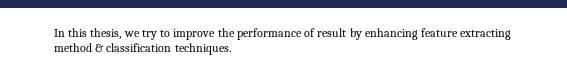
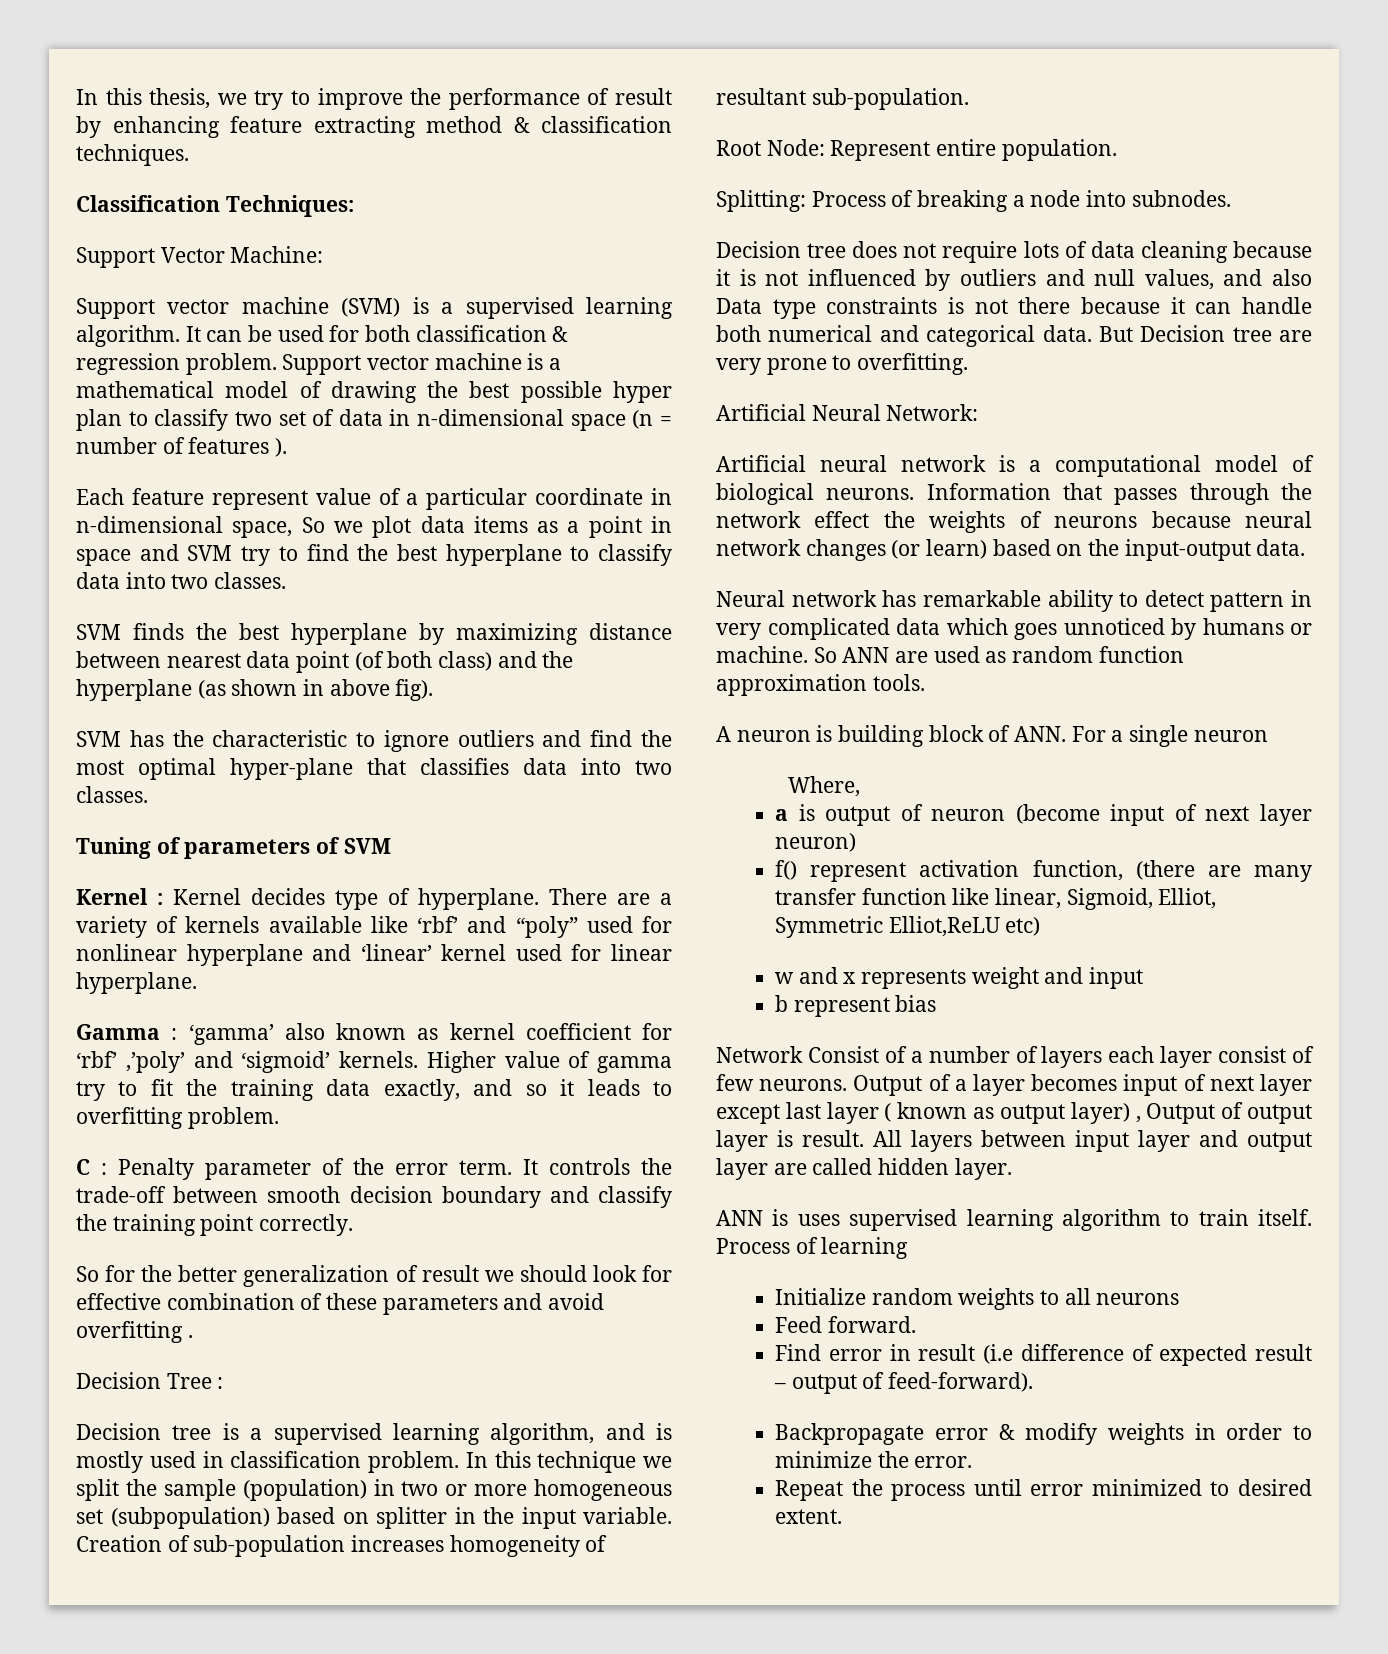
+ Classification Techniques:
+ Support Vector Machine:
+ Support vector machine (SVM) is a supervised learning algorithm. It can be used for both classification & regression problem. Support vector machine is a mathematical model of drawing the best possible hyper plan to classify two set of data in n-dimensional space (n = number of features ).
+ Each feature represent value of a particular coordinate in n-dimensional space, So we plot data items as a point in space and SVM try to find the best hyperplane to classify data into two classes.
+ SVM finds the best hyperplane by maximizing distance between nearest data point (of both class) and the hyperplane (as shown in above fig).
+ SVM has the characteristic to ignore outliers and find the most optimal hyper-plane that classifies data into two classes.
+ Tuning of parameters of SVM
+ Kernel : Kernel decides type of hyperplane. There are a variety of kernels available like ‘rbf’ and “poly” used for nonlinear hyperplane and ‘linear’ kernel used for linear hyperplane.
+ Gamma : ‘gamma’ also known as kernel coefficient for ‘rbf’ ,’poly’ and ‘sigmoid’ kernels. Higher value of gamma try to fit the training data exactly, and so it leads to overfitting problem.
+ C : Penalty parameter of the error term. It controls the trade-off between smooth decision boundary and classify the training point correctly.
+ So for the better generalization of result we should look for effective combination of these parameters and avoid overfitting .
+ Decision Tree :
+ Decision tree is a supervised learning algorithm, and is mostly used in classification problem. In this technique we split the sample (population) in two or more homogeneous set (subpopulation) based on splitter in the input variable. Creation of sub-population increases homogeneity of resultant sub-population.
+ Root Node: Represent entire population.
+ Splitting: Process of breaking a node into subnodes.
+ Decision tree does not require lots of data cleaning because it is not influenced by outliers and null values, and also Data type constraints is not there because it can handle both numerical and categorical data. But Decision tree are very prone to overfitting.
+ Artificial Neural Network:
+ Artificial neural network is a computational model of biological neurons. Information that passes through the network effect the weights of neurons because neural network changes (or learn) based on the input-output data.
+ Neural network has remarkable ability to detect pattern in very complicated data which goes unnoticed by humans or machine. So ANN are used as random function approximation tools.
+ A neuron is building block of ANN. For a single neuron
+ Where,
+ a is output of neuron (become input of next layer neuron)
+ f() represent activation function, (there are many transfer function like linear, Sigmoid, Elliot, Symmetric Elliot,ReLU etc)
+ w and x represents weight and input
+ b represent bias
+ Network Consist of a number of layers each layer consist of few neurons. Output of a layer becomes input of next layer except last layer ( known as output layer) , Output of output layer is result. All layers between input layer and output layer are called hidden layer.
+ ANN is uses supervised learning algorithm to train itself. Process of learning
+ Initialize random weights to all neurons
+ Feed forward.
+ Find error in result (i.e difference of expected result – output of feed-forward).
+ Backpropagate error & modify weights in order to minimize the error.
+ Repeat the process until error minimized to desired extent.

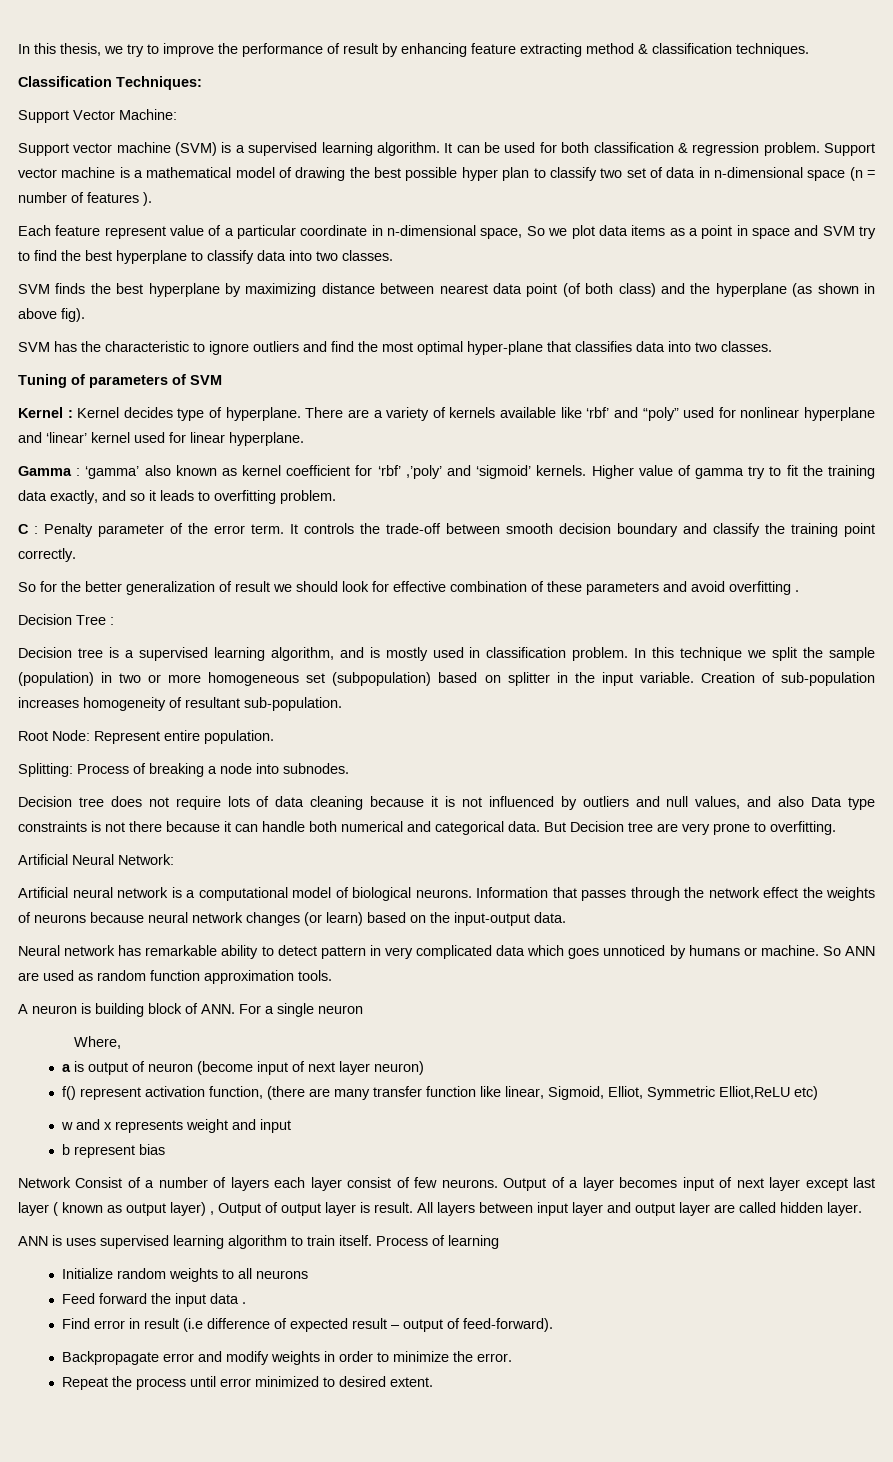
- Feed forward.
+ Feed forward the input data .
- Backpropagate error & modify weights in order to minimize the error.
+ Backpropagate error and modify weights in order to minimize the error.

